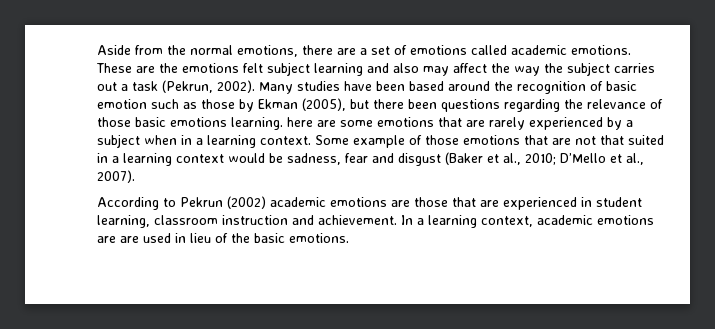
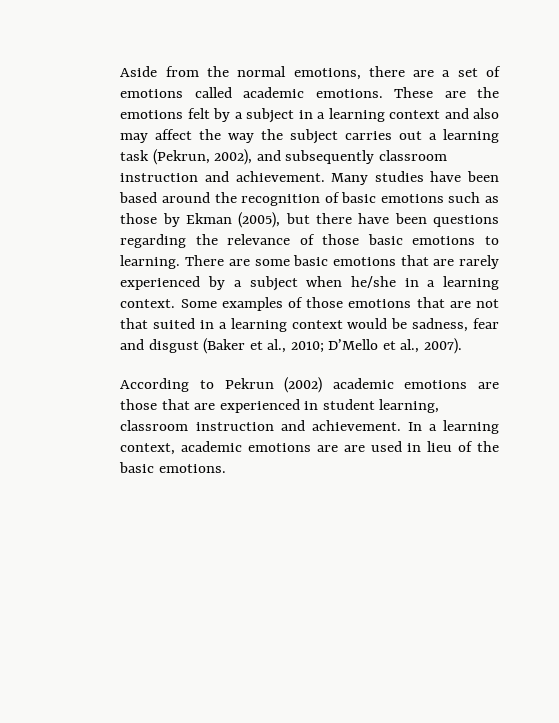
- These are the emotions felt subject learning and also may affect the way the subject carries out a task (Pekrun, 2002).
+ These are the emotions felt by a subject in a learning context and also may affect the way the subject carries out a learning task (Pekrun, 2002), and subsequently classroom instruction and achievement.
- Many studies have been based around the recognition of basic emotion such as those by Ekman (2005), but there been questions regarding the relevance of those basic emotions learning. here are some emotions that are rarely experienced by a subject when in a learning context.
+ Many studies have been based around the recognition of basic emotions such as those by Ekman (2005), but there have been questions regarding the relevance of those basic emotions to learning. There are some basic emotions that are rarely experienced by a subject when he/she in a learning context.
- Some example of those emotions that are not that suited in a learning context would be sadness, fear and disgust (Baker et al., 2010; D’Mello et al., 2007).
+ Some examples of those emotions that are not that suited in a learning context would be sadness, fear and disgust (Baker et al., 2010; D’Mello et al., 2007).

